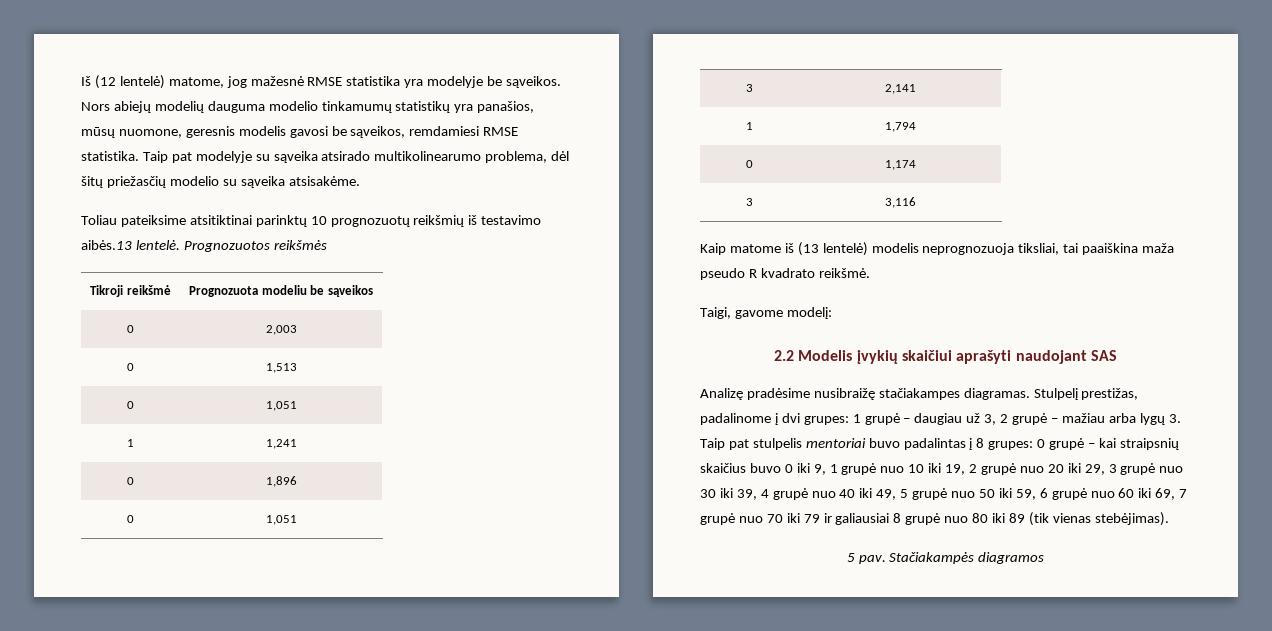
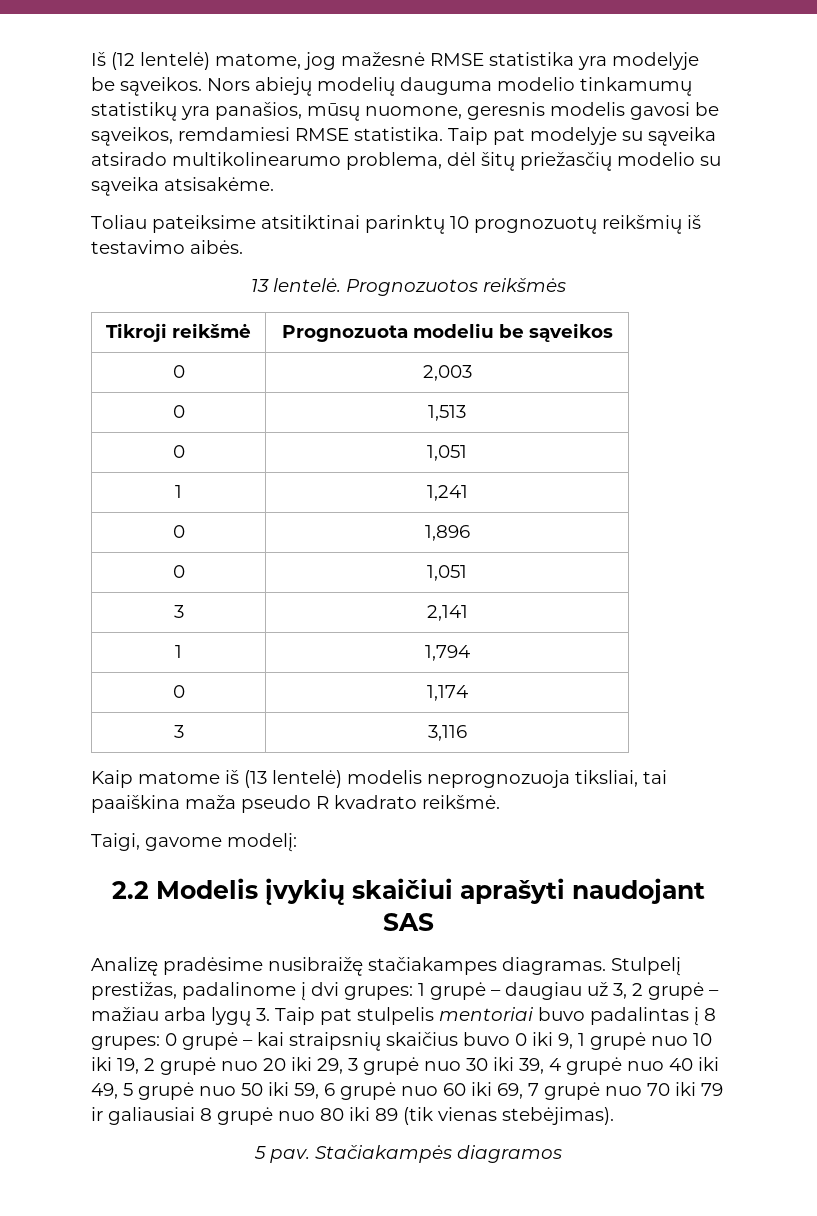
- Toliau pateiksime atsitiktinai parinktų 10 prognozuotų reikšmių iš testavimo aibės.13 lentelė.
+ Toliau pateiksime atsitiktinai parinktų 10 prognozuotų reikšmių iš testavimo aibės.
+ 13 lentelė.

